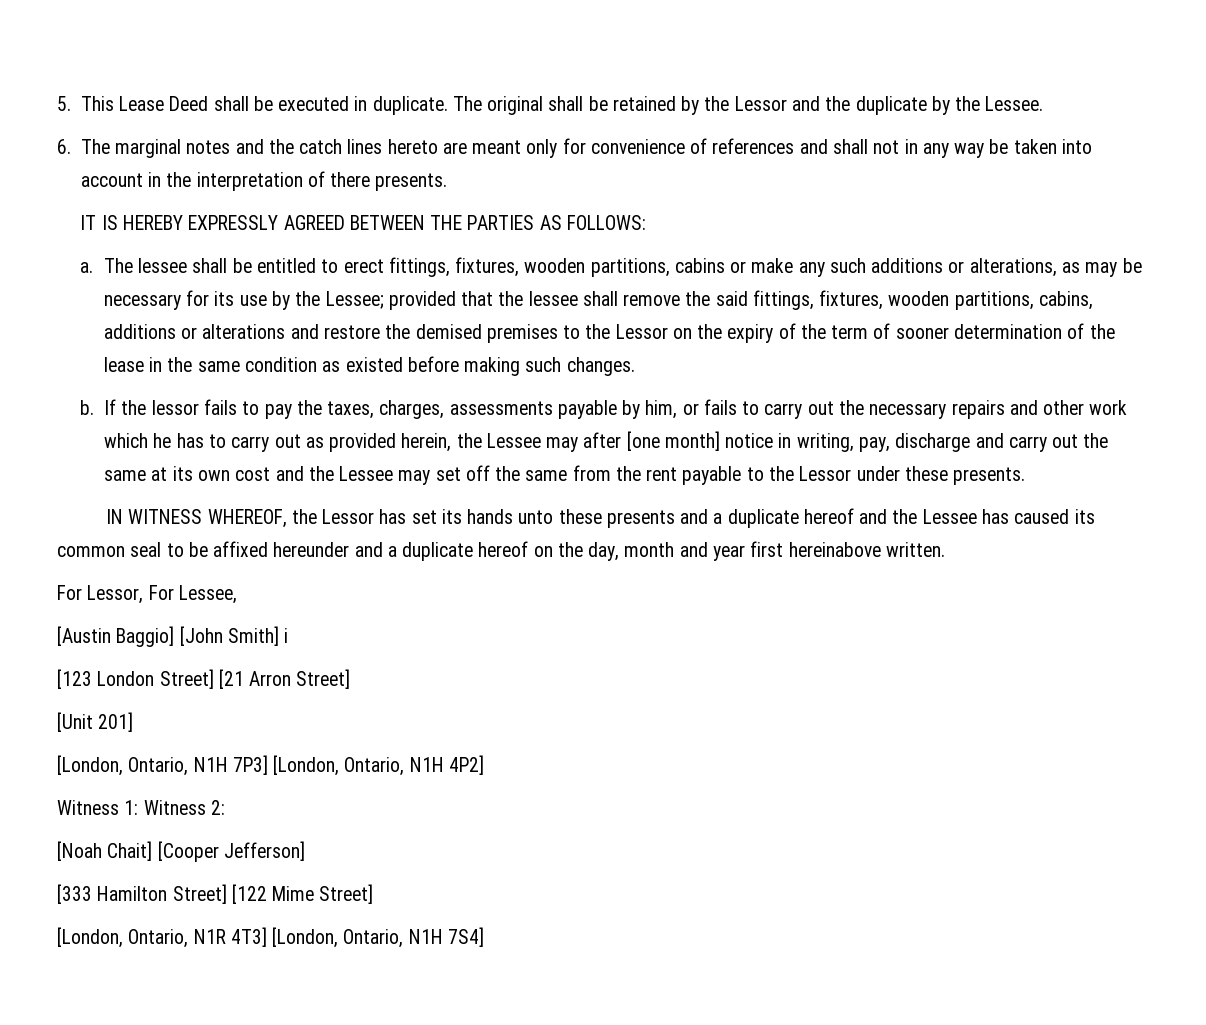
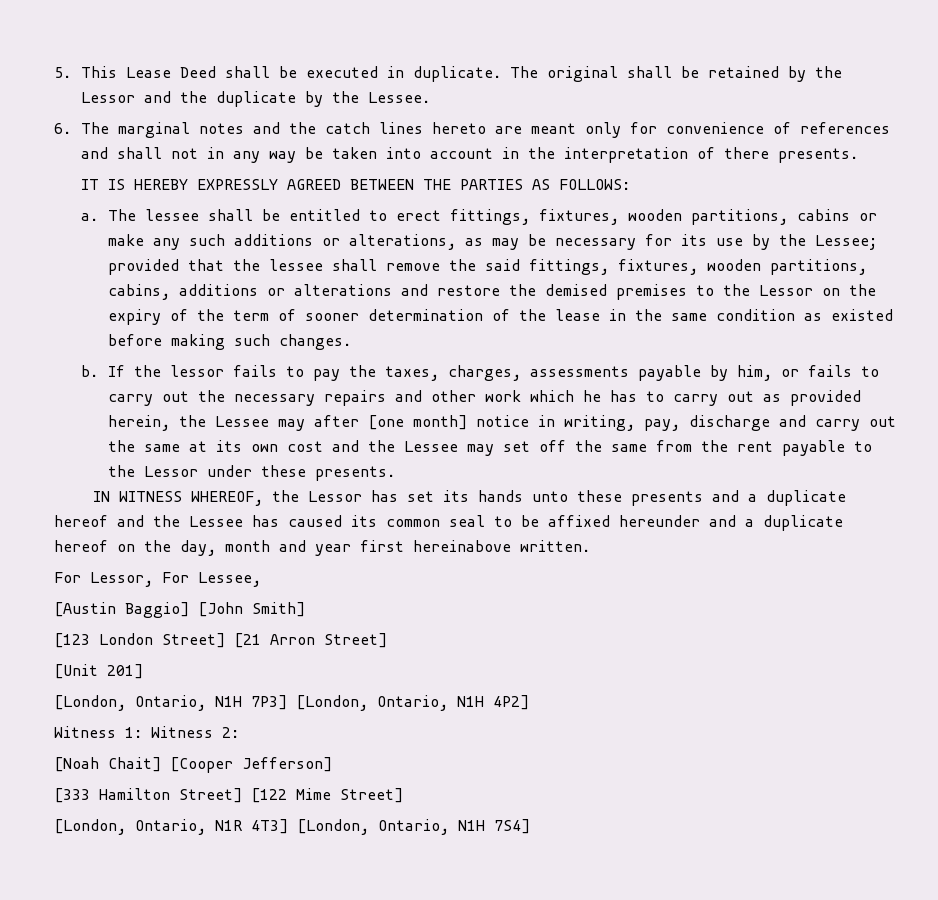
- [Austin Baggio] [John Smith] i
+ [Austin Baggio] [John Smith]

